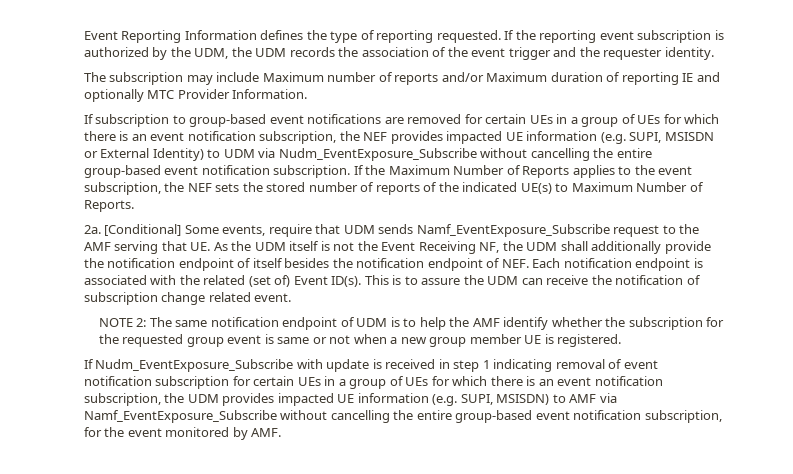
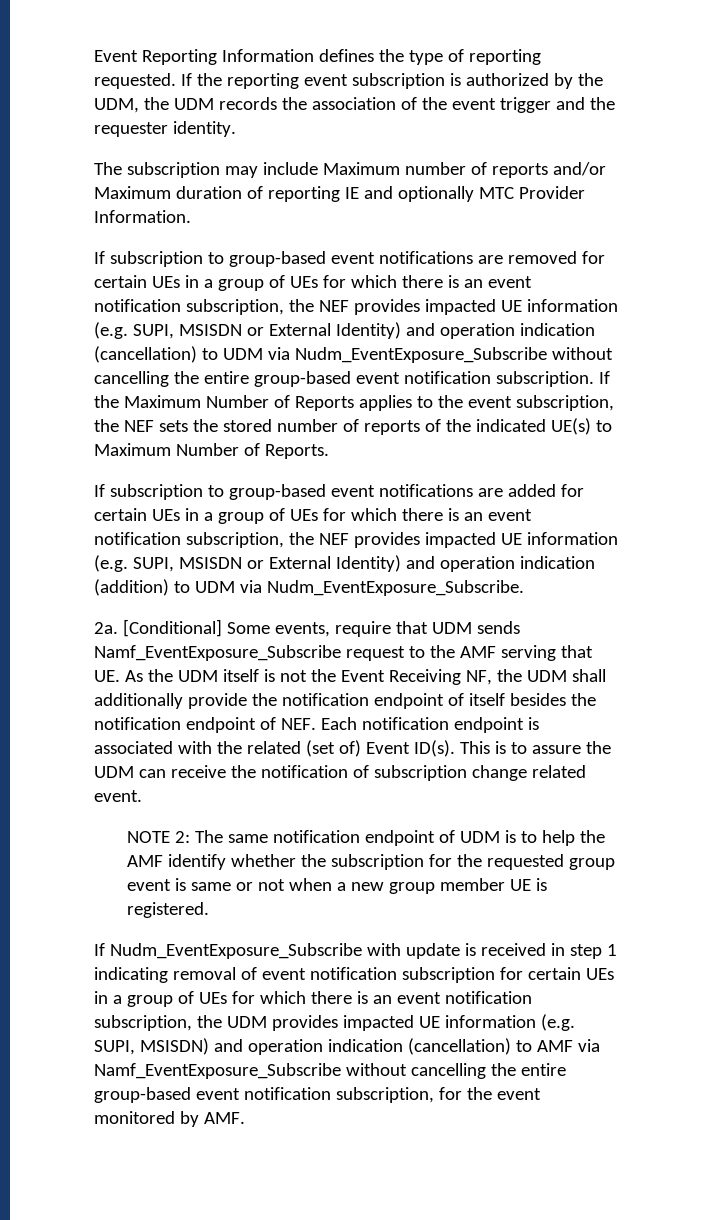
- If subscription to group-based event notifications are removed for certain UEs in a group of UEs for which there is an event notification subscription, the NEF provides impacted UE information (e.g. SUPI, MSISDN or External Identity) to UDM via Nudm_EventExposure_Subscribe without cancelling the entire group-based event notification subscription.
+ If subscription to group-based event notifications are removed for certain UEs in a group of UEs for which there is an event notification subscription, the NEF provides impacted UE information (e.g. SUPI, MSISDN or External Identity) and operation indication (cancellation) to UDM via Nudm_EventExposure_Subscribe without cancelling the entire group-based event notification subscription.
+ If subscription to group-based event notifications are added for certain UEs in a group of UEs for which there is an event notification subscription, the NEF provides impacted UE information (e.g. SUPI, MSISDN or External Identity) and operation indication (addition) to UDM via Nudm_EventExposure_Subscribe.
- If Nudm_EventExposure_Subscribe with update is received in step 1 indicating removal of event notification subscription for certain UEs in a group of UEs for which there is an event notification subscription, the UDM provides impacted UE information (e.g. SUPI, MSISDN) to AMF via Namf_EventExposure_Subscribe without cancelling the entire group-based event notification subscription, for the event monitored by AMF.
+ If Nudm_EventExposure_Subscribe with update is received in step 1 indicating removal of event notification subscription for certain UEs in a group of UEs for which there is an event notification subscription, the UDM provides impacted UE information (e.g. SUPI, MSISDN) and operation indication (cancellation) to AMF via Namf_EventExposure_Subscribe without cancelling the entire group-based event notification subscription, for the event monitored by AMF.

